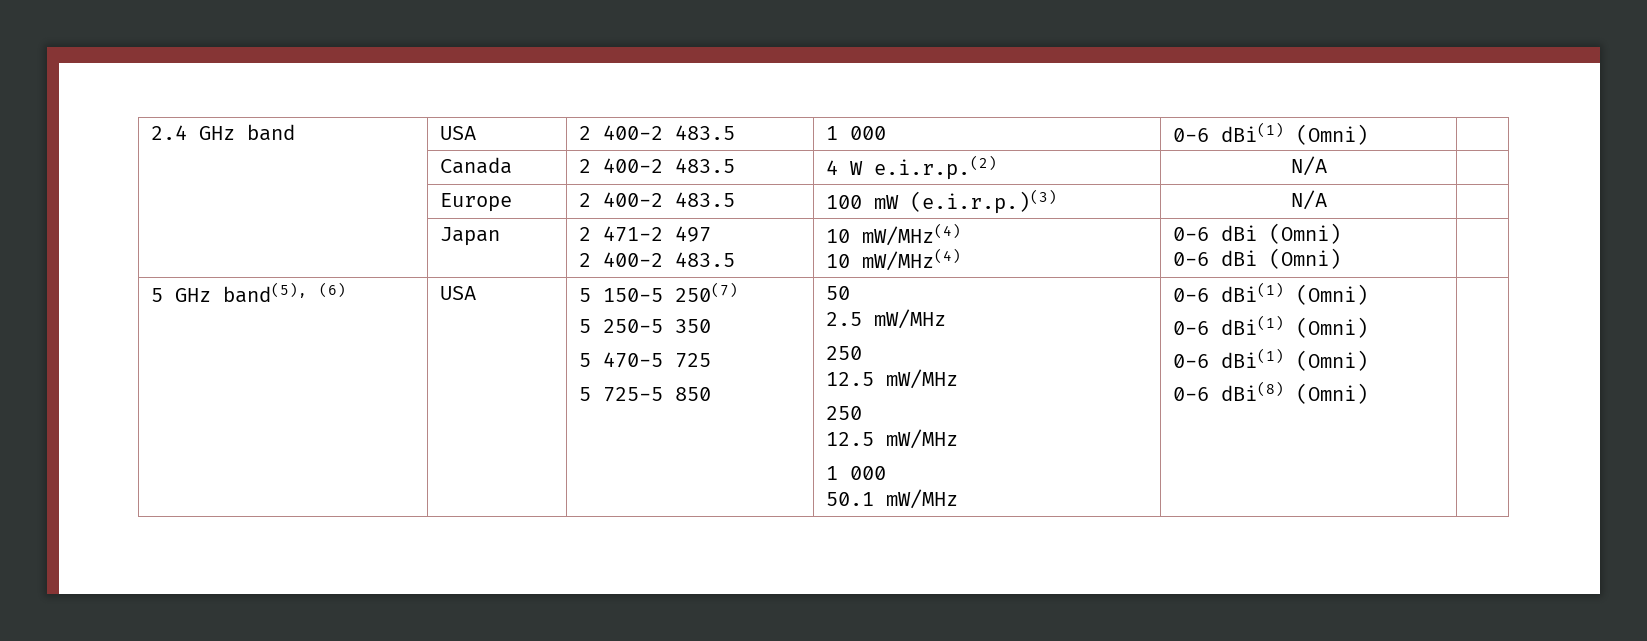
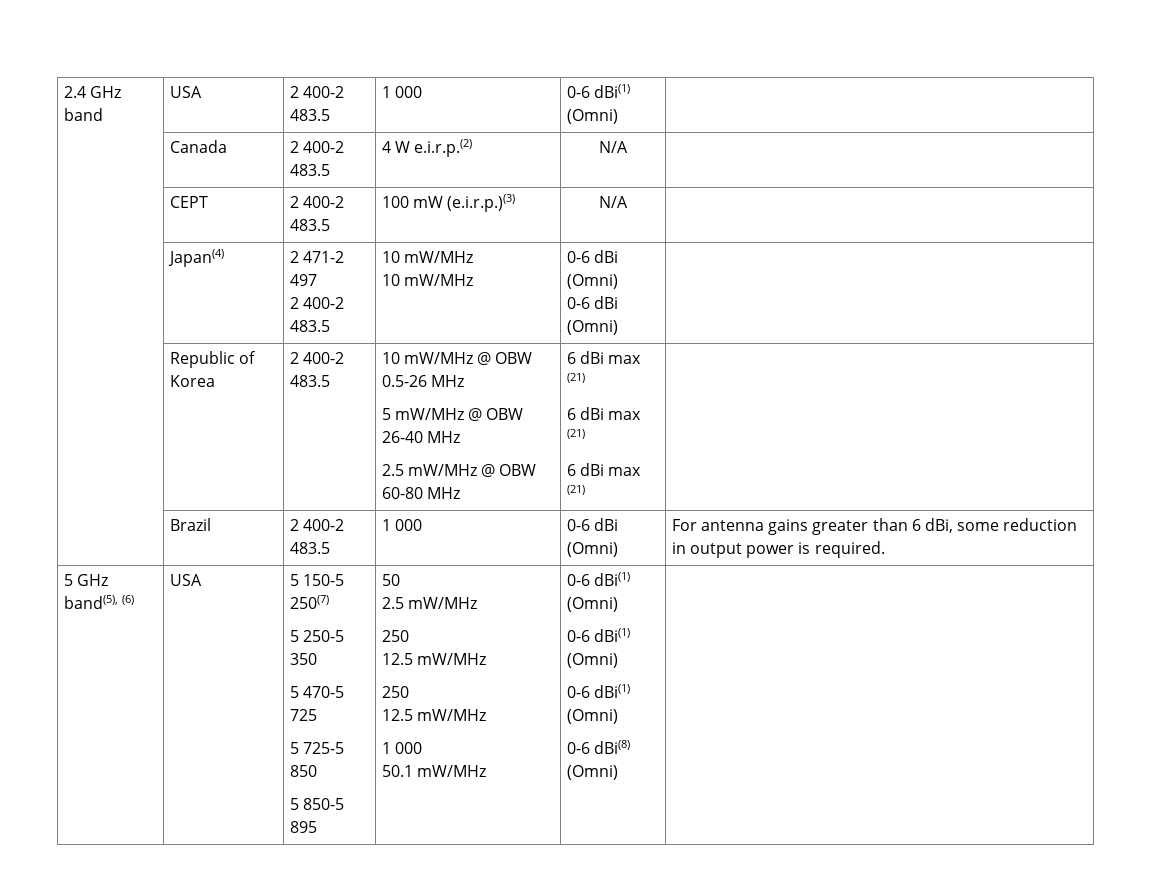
- | Europe | 2 400-2 483.5 | 100 mW (e.i.r.p.)(3) | N/A |
+ | CEPT | 2 400-2 483.5 | 100 mW (e.i.r.p.)(3) | N/A |
- | Japan | 2 471-2 497
- 2 400-2 483.5 | 10 mW/MHz(4)
- 10 mW/MHz(4) | 0-6 dBi (Omni)
+ | Japan(4) | 2 471-2 497
+ 2 400-2 483.5 | 10 mW/MHz
+ 10 mW/MHz | 0-6 dBi (Omni)
+ | Republic of Korea | 2 400-2 483.5 | 10 mW/MHz @ OBW 0.5-26 MHz
+ 5 mW/MHz @ OBW 26-40 MHz
+ 2.5 mW/MHz @ OBW 60-80 MHz | 6 dBi max (21)
+ 6 dBi max (21)
+ 6 dBi max (21) |
+ | Brazil | 2 400-2 483.5 | 1 000 | 0-6 dBi (Omni) | For antenna gains greater than 6 dBi, some reduction in output power is required.
+ 5 850-5 895

